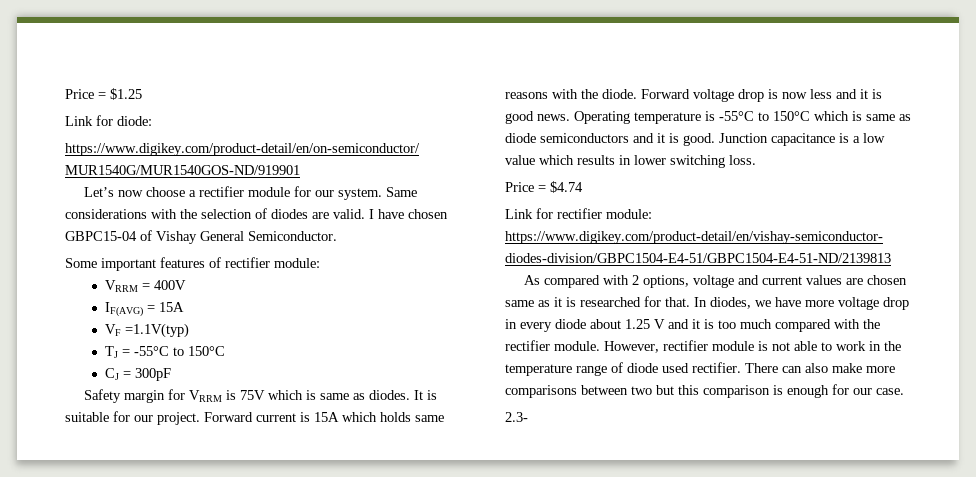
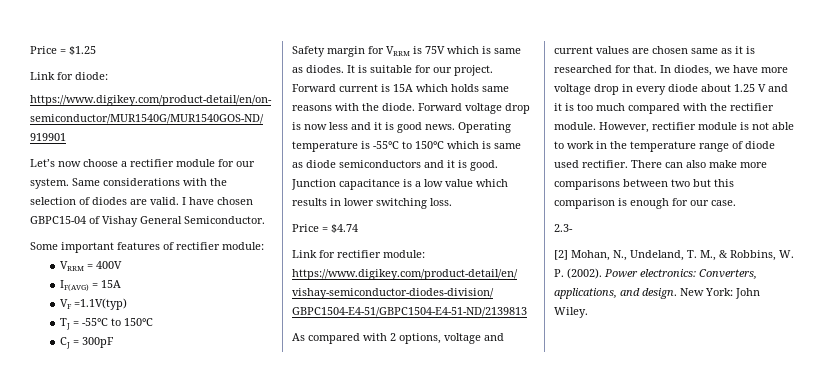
+ [2] Mohan, N., Undeland, T. M., & Robbins, W. P. (2002). Power electronics: Converters, applications, and design. New York: John Wiley.

